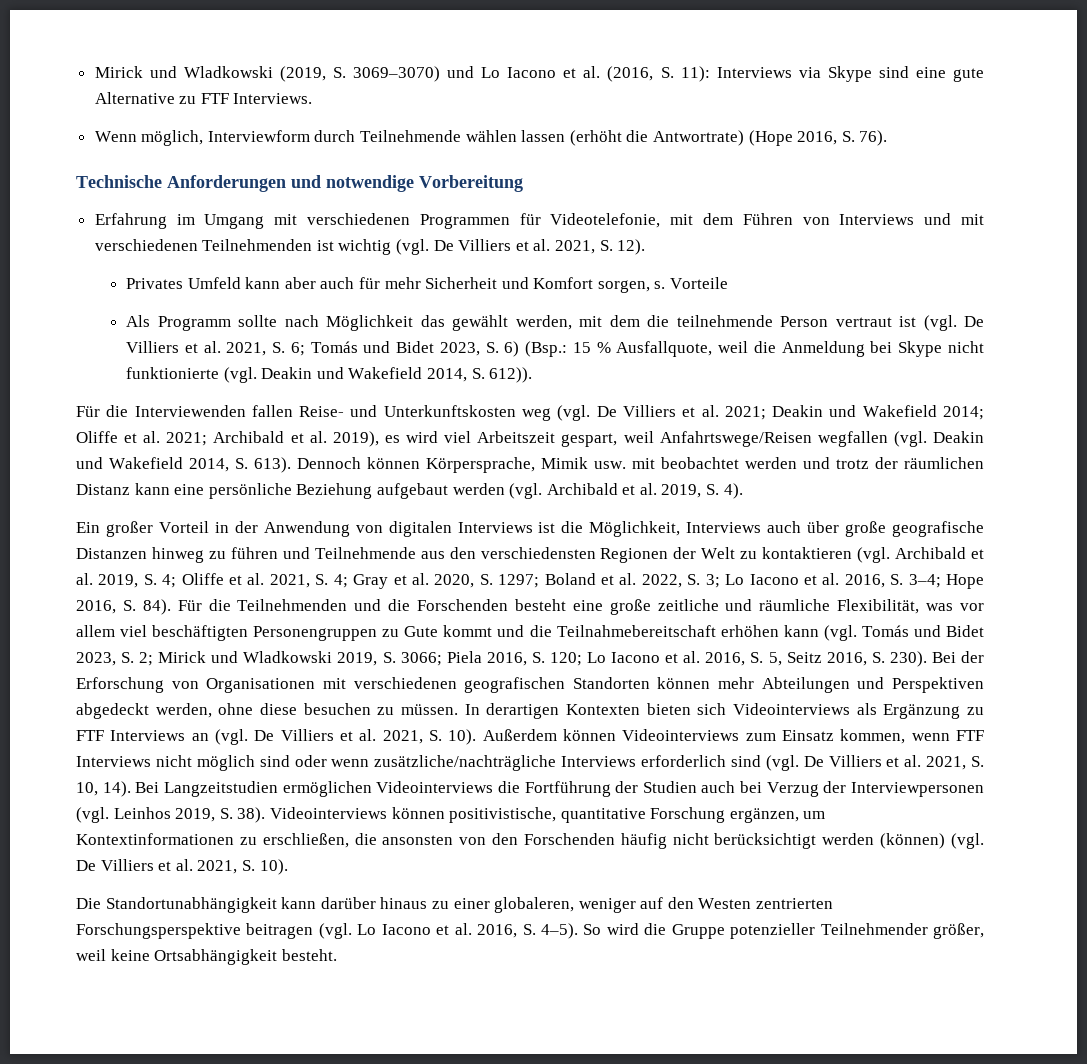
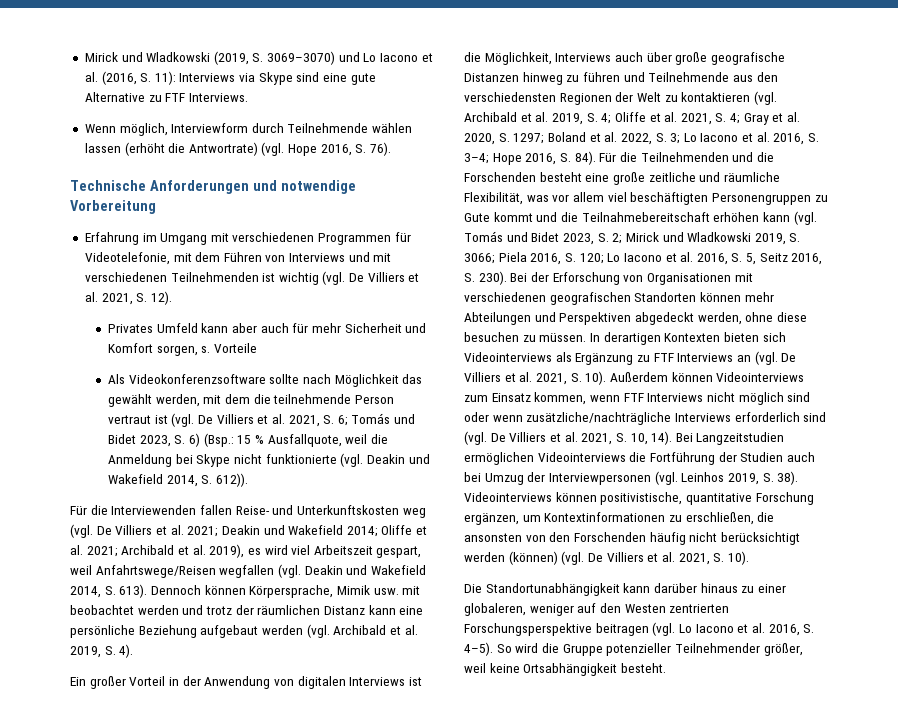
- Wenn möglich, Interviewform durch Teilnehmende wählen lassen (erhöht die Antwortrate) (Hope 2016, S. 76).
+ Wenn möglich, Interviewform durch Teilnehmende wählen lassen (erhöht die Antwortrate) (vgl. Hope 2016, S. 76).
- Als Programm sollte nach Möglichkeit das gewählt werden, mit dem die teilnehmende Person vertraut ist (vgl. De Villiers et al. 2021, S. 6; Tomás und Bidet 2023, S. 6) (Bsp.: 15 % Ausfallquote, weil die Anmeldung bei Skype nicht funktionierte (vgl. Deakin und Wakefield 2014, S. 612)).
+ Als Videokonferenzsoftware sollte nach Möglichkeit das gewählt werden, mit dem die teilnehmende Person vertraut ist (vgl. De Villiers et al. 2021, S. 6; Tomás und Bidet 2023, S. 6) (Bsp.: 15 % Ausfallquote, weil die Anmeldung bei Skype nicht funktionierte (vgl. Deakin und Wakefield 2014, S. 612)).
- Bei Langzeitstudien ermöglichen Videointerviews die Fortführung der Studien auch bei Verzug der Interviewpersonen (vgl. Leinhos 2019, S. 38).
+ Bei Langzeitstudien ermöglichen Videointerviews die Fortführung der Studien auch bei Umzug der Interviewpersonen (vgl. Leinhos 2019, S. 38).

